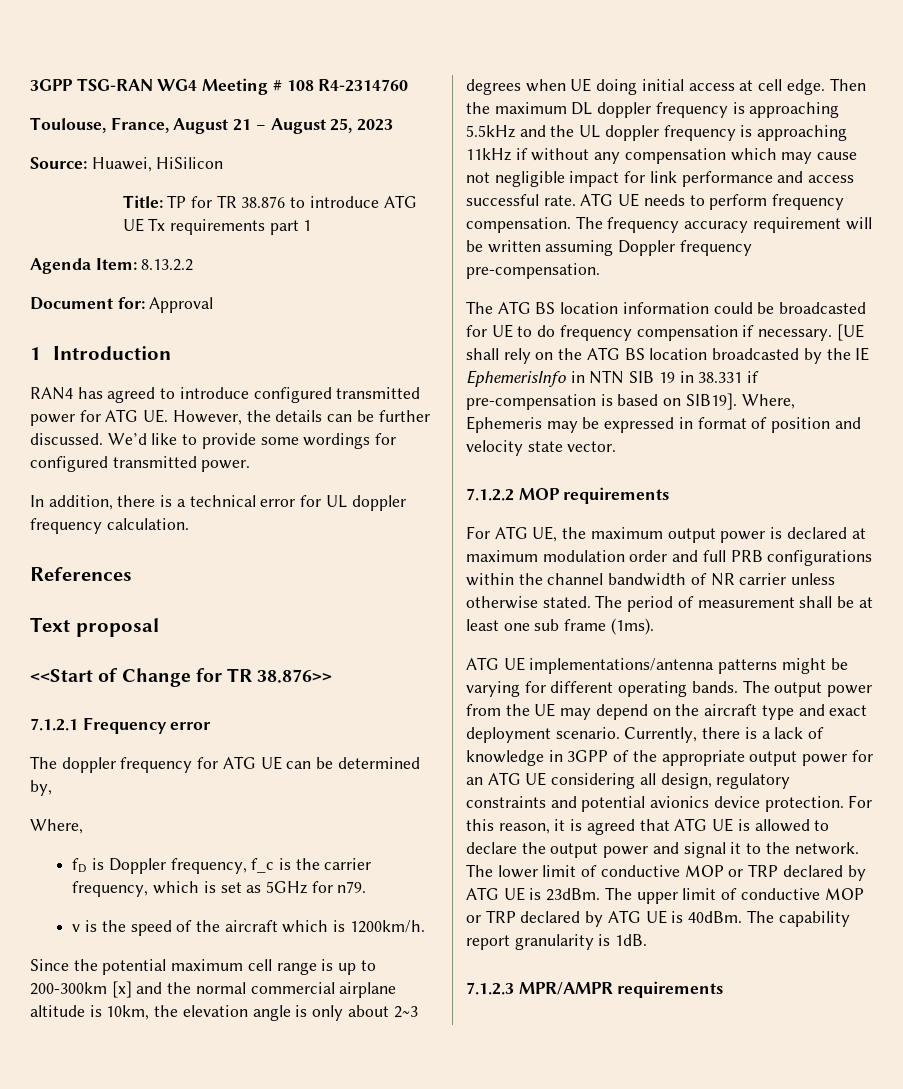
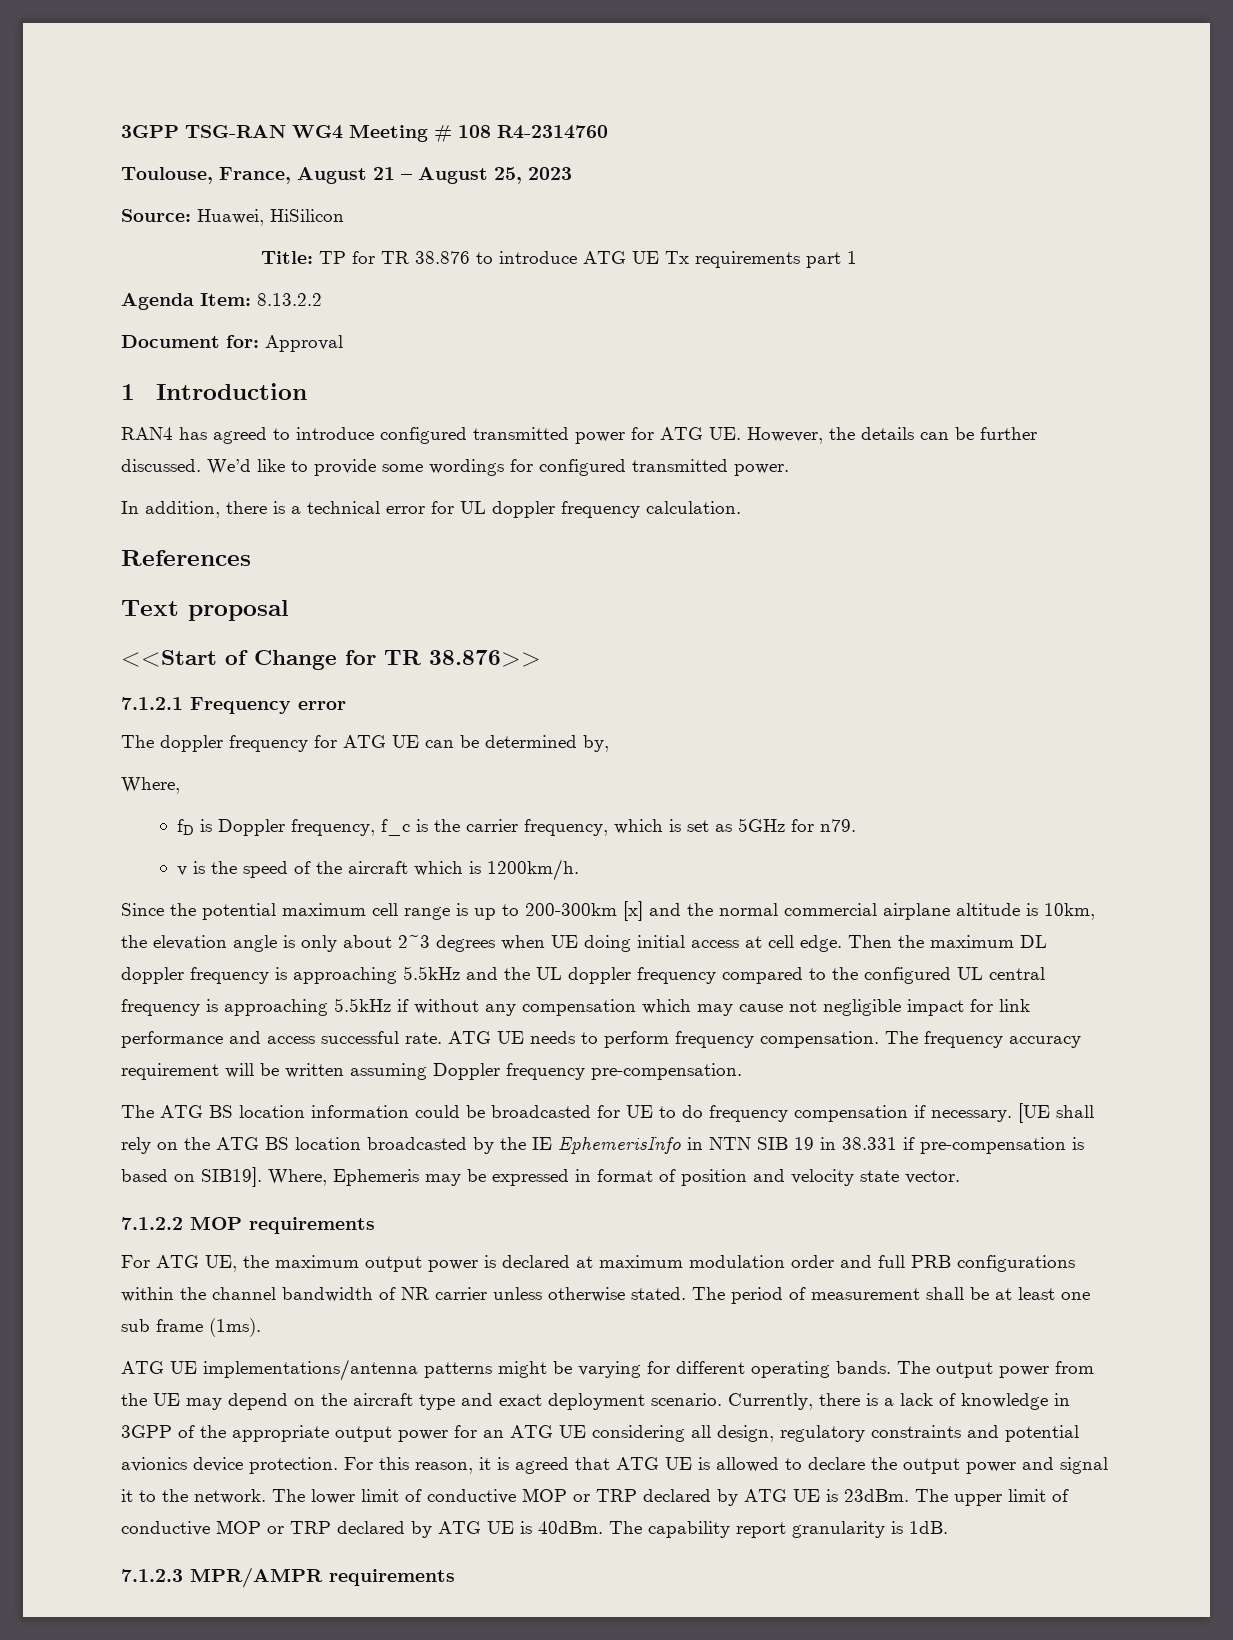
- Then the maximum DL doppler frequency is approaching 5.5kHz and the UL doppler frequency is approaching 11kHz if without any compensation which may cause not negligible impact for link performance and access successful rate.
+ Then the maximum DL doppler frequency is approaching 5.5kHz and the UL doppler frequency compared to the configured UL central frequency is approaching 5.5kHz if without any compensation which may cause not negligible impact for link performance and access successful rate.

